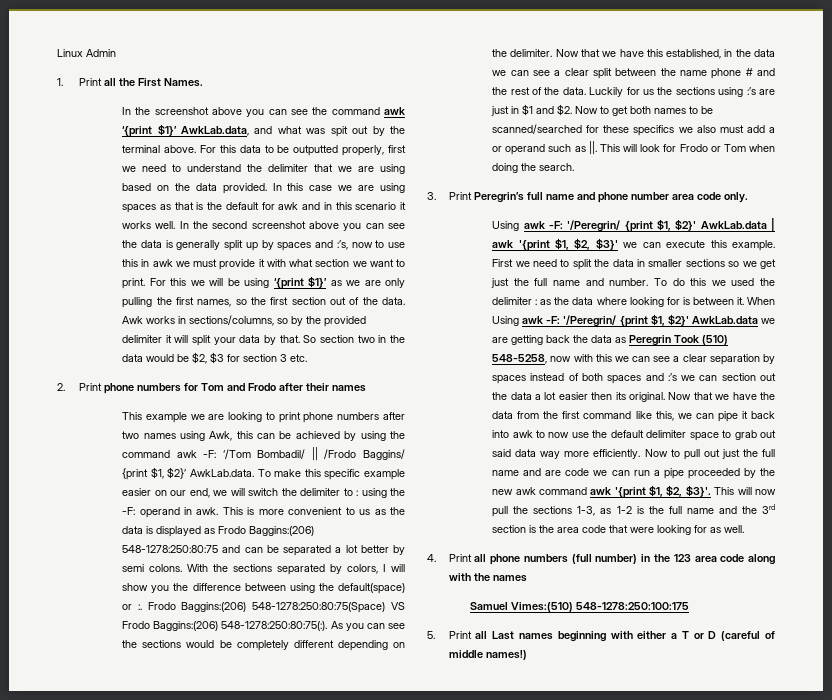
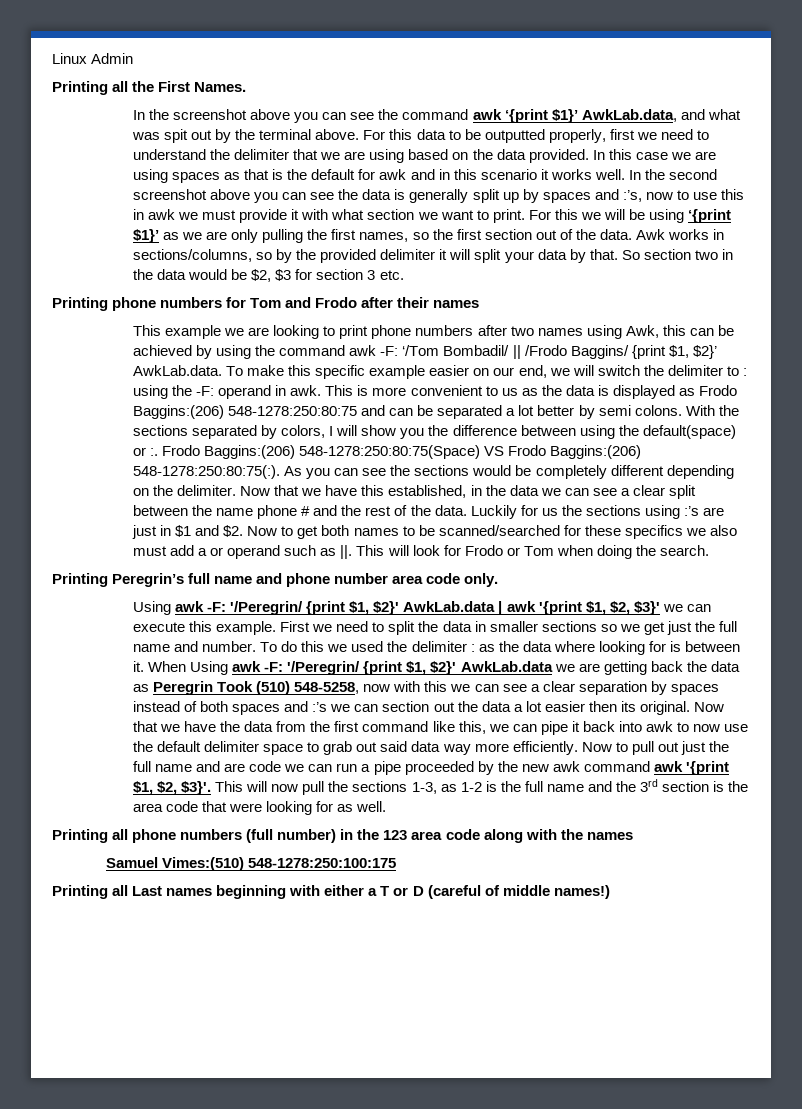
- 1. Print all the First Names.
+ Printing all the First Names.
- 2. Print phone numbers for Tom and Frodo after their names
+ Printing phone numbers for Tom and Frodo after their names
- 3. Print Peregrin’s full name and phone number area code only.
+ Printing Peregrin’s full name and phone number area code only.
- 4. Print all phone numbers (full number) in the 123 area code along with the names
+ Printing all phone numbers (full number) in the 123 area code along with the names
- 5. Print all Last names beginning with either a T or D (careful of middle names!)
+ Printing all Last names beginning with either a T or D (careful of middle names!)

